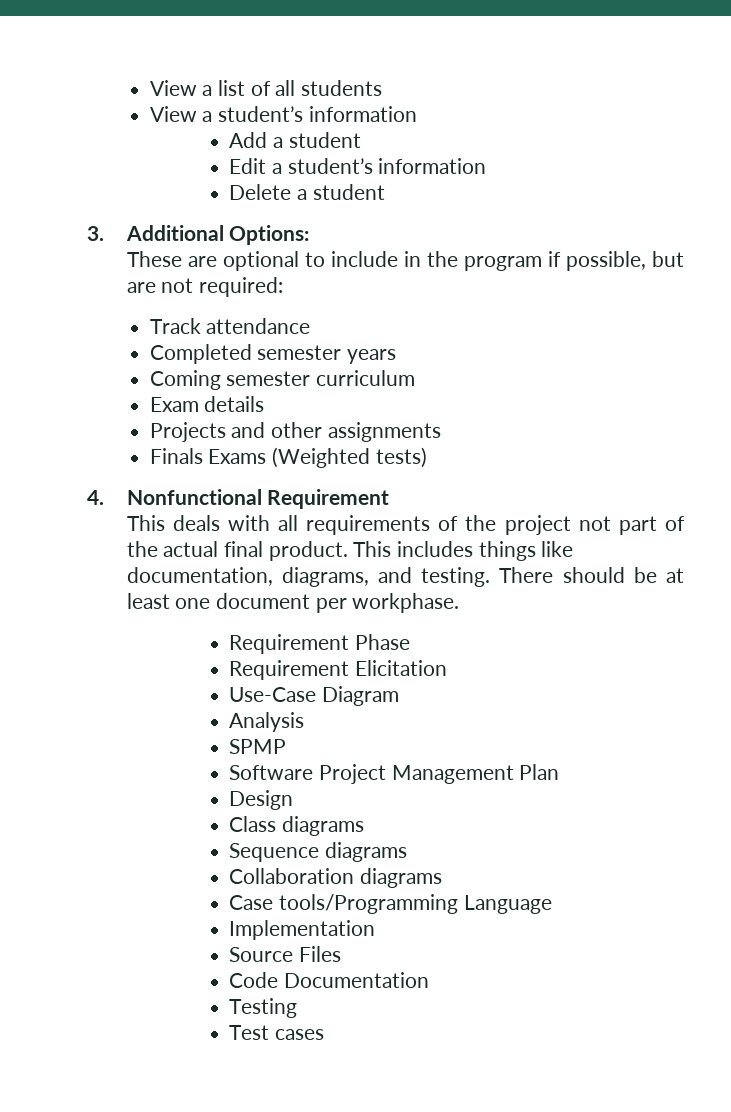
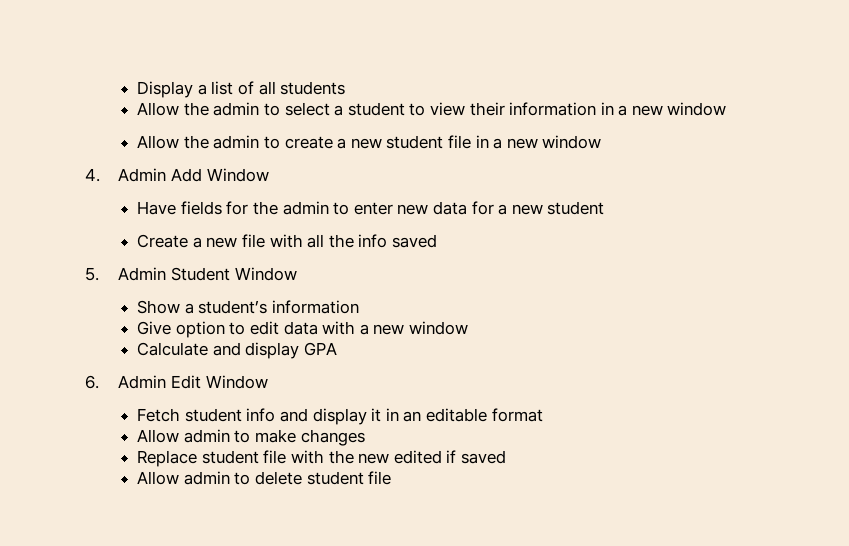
- View a list of all students
+ Display a list of all students
- View a student’s information
- Add a student
- Edit a student’s information
- Delete a student
- 3. Additional Options:
- These are optional to include in the program if possible, but are not required:
- Track attendance
- Completed semester years
- Coming semester curriculum
- Exam details
- Projects and other assignments
- Finals Exams (Weighted tests)
- 4. Nonfunctional Requirement
- This deals with all requirements of the project not part of the actual final product. This includes things like documentation, diagrams, and testing. There should be at least one document per workphase.
- Requirement Phase
- Requirement Elicitation
- Use-Case Diagram
- Analysis
- SPMP
- Software Project Management Plan
- Design
- Class diagrams
- Sequence diagrams
- Collaboration diagrams
- Case tools/Programming Language
- Implementation
- Source Files
- Code Documentation
- Testing
- Test cases
+ Allow the admin to select a student to view their information in a new window
+ Allow the admin to create a new student file in a new window
+ 4. Admin Add Window
+ Have fields for the admin to enter new data for a new student
+ Create a new file with all the info saved
+ 5. Admin Student Window
+ Show a student’s information
+ Give option to edit data with a new window
+ Calculate and display GPA
+ 6. Admin Edit Window
+ Fetch student info and display it in an editable format
+ Allow admin to make changes
+ Replace student file with the new edited if saved
+ Allow admin to delete student file

